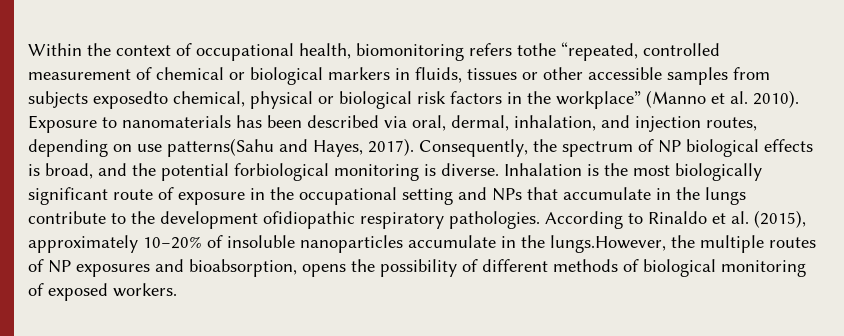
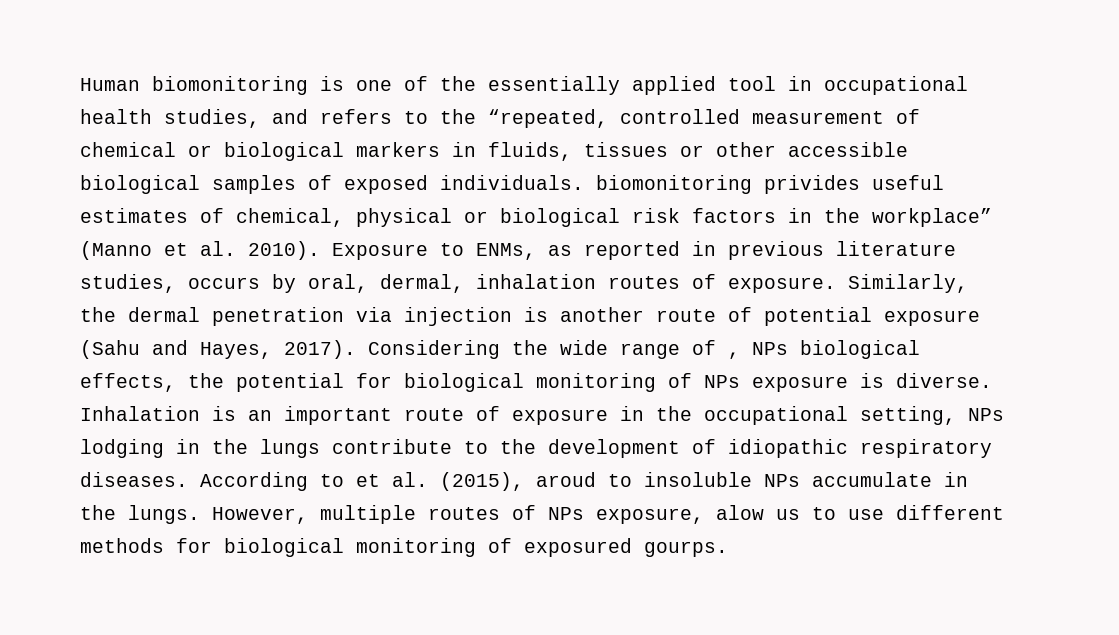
- Within the context of occupational health, biomonitoring refers tothe “repeated, controlled measurement of chemical or biological markers in fluids, tissues or other accessible samples from subjects exposedto chemical, physical or biological risk factors in the workplace” (Manno et al. 2010).
+ Human biomonitoring is one of the essentially applied tool in occupational health studies, and refers to the “repeated, controlled measurement of chemical or biological markers in fluids, tissues or other accessible biological samples of exposed individuals. biomonitoring privides useful estimates of chemical, physical or biological risk factors in the workplace” (Manno et al. 2010).
- Exposure to nanomaterials has been described via oral, dermal, inhalation, and injection routes, depending on use patterns(Sahu and Hayes, 2017). Consequently, the spectrum of NP biological effects is broad, and the potential forbiological monitoring is diverse. Inhalation is the most biologically significant route of exposure in the occupational setting and NPs that accumulate in the lungs contribute to the development ofidiopathic respiratory pathologies.
+ Exposure to ENMs, as reported in previous literature studies, occurs by oral, dermal, inhalation routes of exposure. Similarly, the dermal penetration via injection is another route of potential exposure (Sahu and Hayes, 2017). Considering the wide range of , NPs biological effects, the potential for biological monitoring of NPs exposure is diverse. Inhalation is an important route of exposure in the occupational setting, NPs lodging in the lungs contribute to the development of idiopathic respiratory diseases.
- According to Rinaldo et al. (2015), approximately 10−20% of insoluble nanoparticles accumulate in the lungs.However, the multiple routes of NP exposures and bioabsorption, opens the possibility of different methods of biological monitoring of exposed workers.
+ According to et al. (2015), aroud to insoluble NPs accumulate in the lungs. However, multiple routes of NPs exposure, alow us to use different methods for biological monitoring of exposured gourps.

